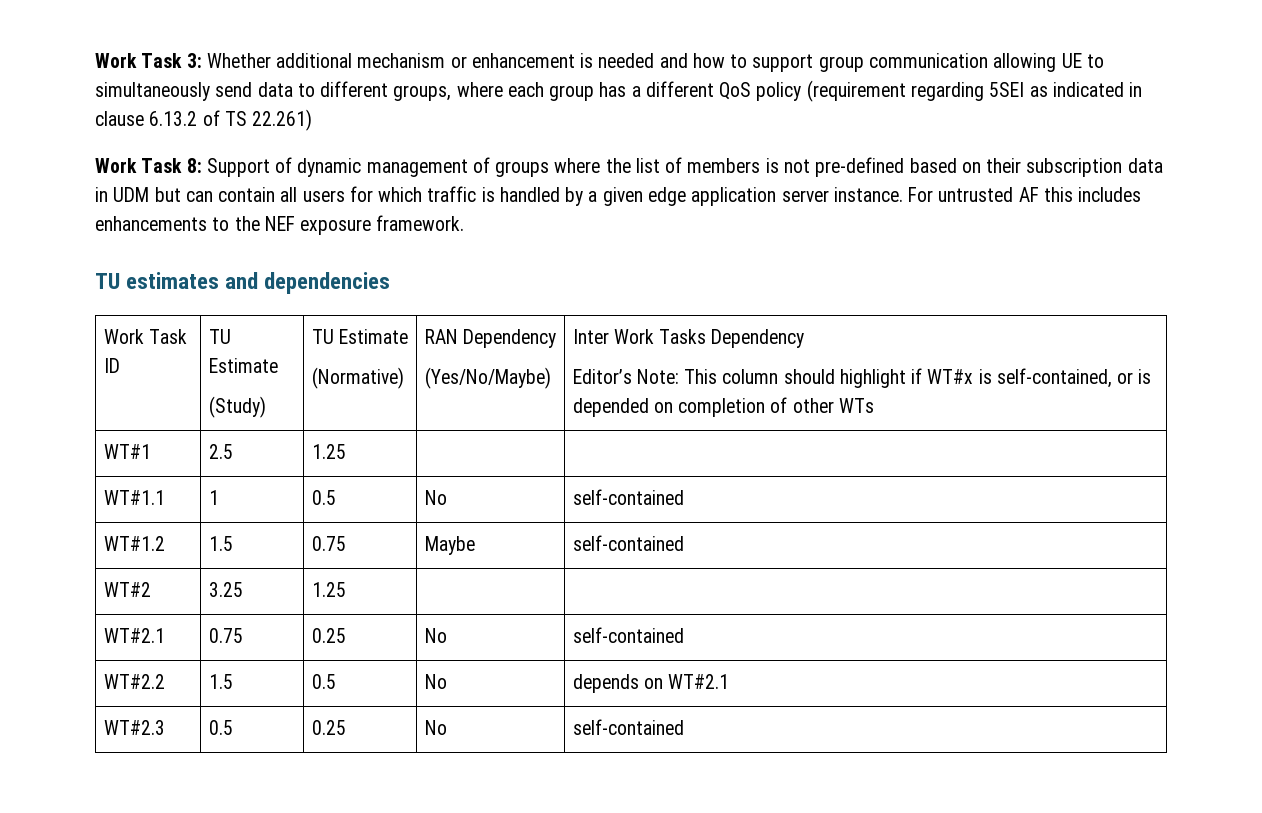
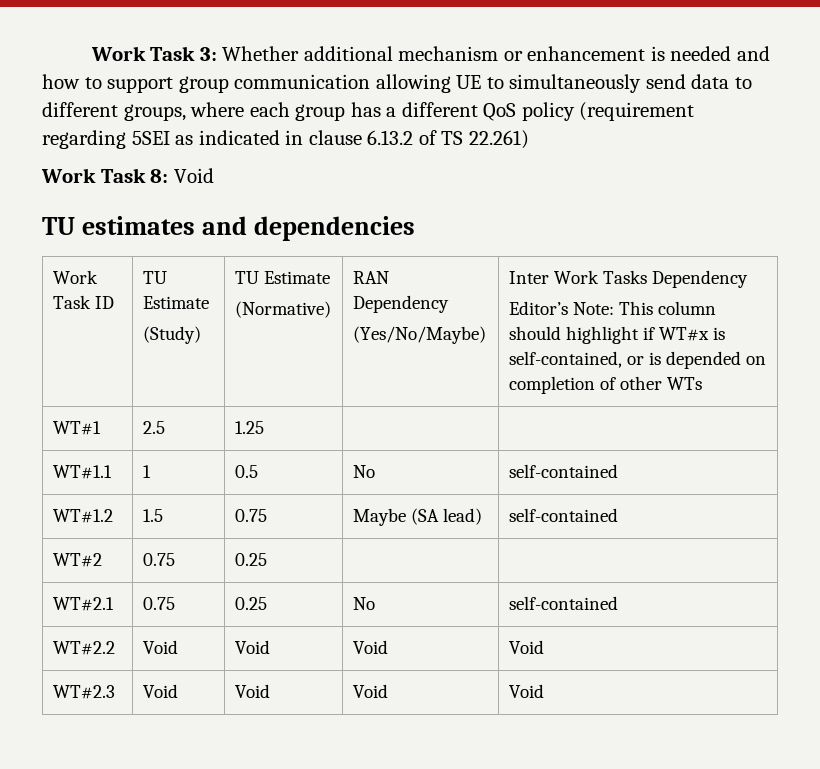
- Work Task 8: Support of dynamic management of groups where the list of members is not pre-defined based on their subscription data in UDM but can contain all users for which traffic is handled by a given edge application server instance. For untrusted AF this includes enhancements to the NEF exposure framework.
+ Work Task 8: Void
- WT#1.2 | 1.5 | 0.75 | Maybe | self-contained
+ WT#1.2 | 1.5 | 0.75 | Maybe (SA lead) | self-contained
- WT#2 | 3.25 | 1.25 | |
+ WT#2 | 0.75 | 0.25 | |
- WT#2.2 | 1.5 | 0.5 | No | depends on WT#2.1
- WT#2.3 | 0.5 | 0.25 | No | self-contained
+ WT#2.2 | Void | Void | Void | Void
+ WT#2.3 | Void | Void | Void | Void

